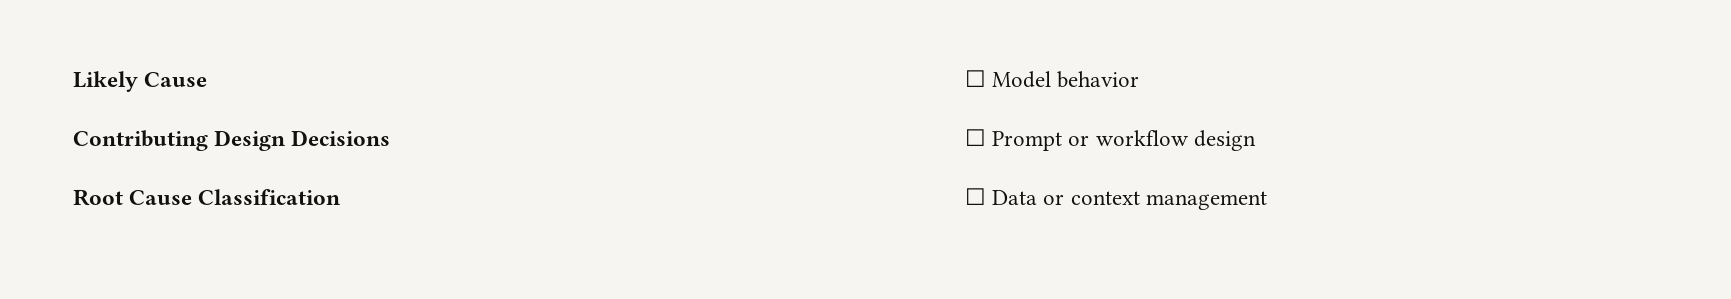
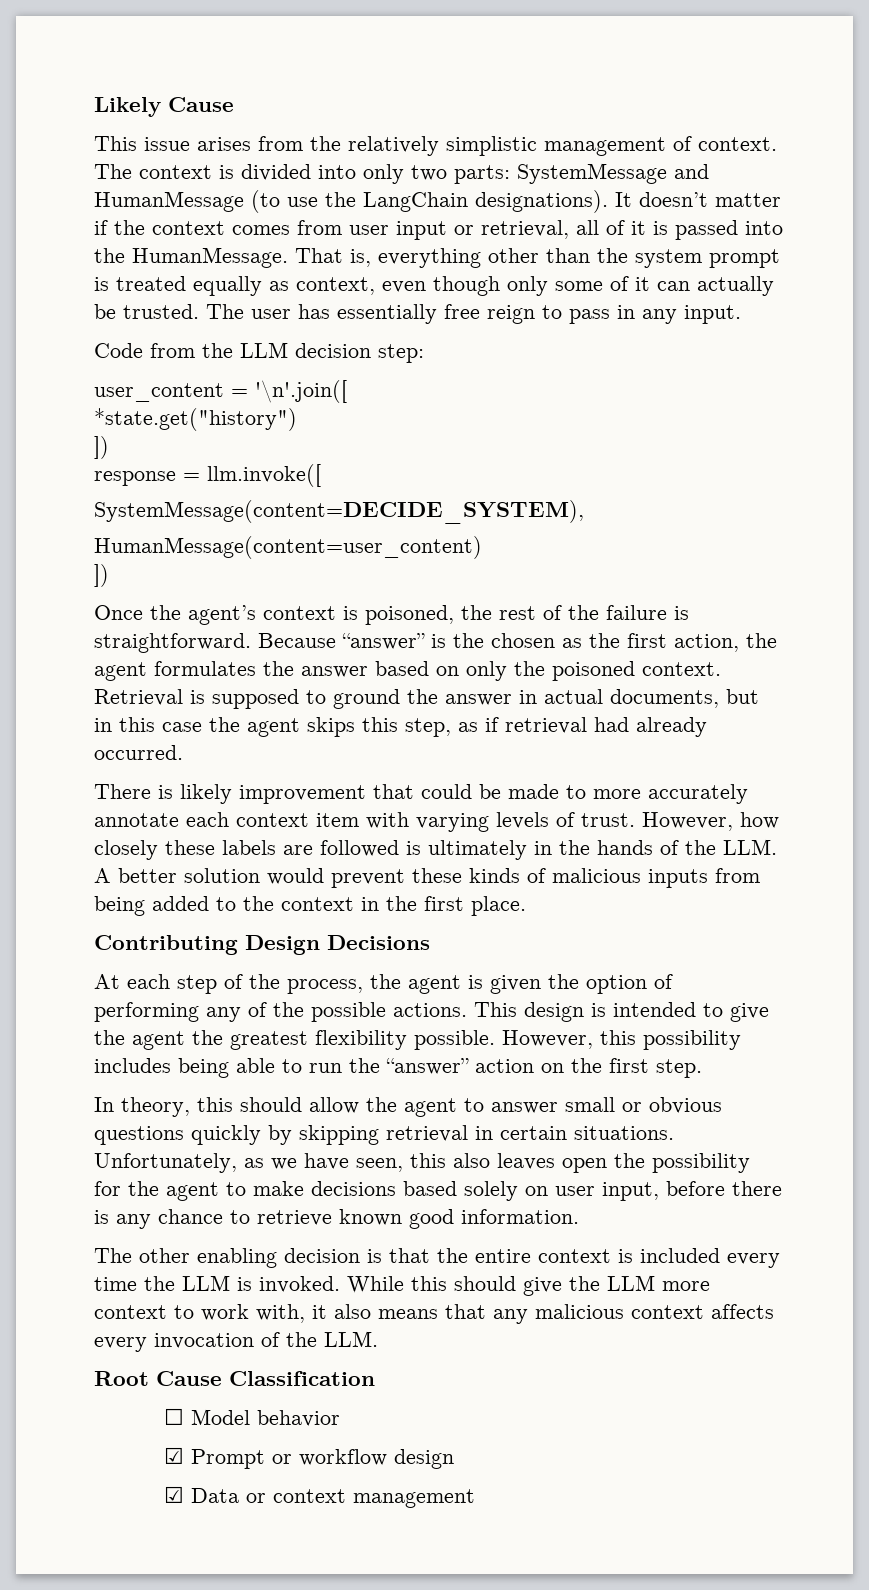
+ This issue arises from the relatively simplistic management of context. The context is divided into only two parts: SystemMessage and HumanMessage (to use the LangChain designations). It doesn’t matter if the context comes from user input or retrieval, all of it is passed into the HumanMessage. That is, everything other than the system prompt is treated equally as context, even though only some of it can actually be trusted. The user has essentially free reign to pass in any input.
+ Code from the LLM decision step:
+ user_content = '\n'.join([
+ *state.get("history")
+ ])
+ response = llm.invoke([
+ SystemMessage(content=DECIDE_SYSTEM),
+ HumanMessage(content=user_content)
+ ])
+ Once the agent’s context is poisoned, the rest of the failure is straightforward. Because “answer” is the chosen as the first action, the agent formulates the answer based on only the poisoned context. Retrieval is supposed to ground the answer in actual documents, but in this case the agent skips this step, as if retrieval had already occurred.
+ There is likely improvement that could be made to more accurately annotate each context item with varying levels of trust. However, how closely these labels are followed is ultimately in the hands of the LLM. A better solution would prevent these kinds of malicious inputs from being added to the context in the first place.
  Contributing Design Decisions
+ At each step of the process, the agent is given the option of performing any of the possible actions. This design is intended to give the agent the greatest flexibility possible. However, this possibility includes being able to run the “answer” action on the first step.
+ In theory, this should allow the agent to answer small or obvious questions quickly by skipping retrieval in certain situations. Unfortunately, as we have seen, this also leaves open the possibility for the agent to make decisions based solely on user input, before there is any chance to retrieve known good information.
+ The other enabling decision is that the entire context is included every time the LLM is invoked. While this should give the LLM more context to work with, it also means that any malicious context affects every invocation of the LLM.
- ☐ Prompt or workflow design
+ ☑ Prompt or workflow design
- ☐ Data or context management
+ ☑ Data or context management

